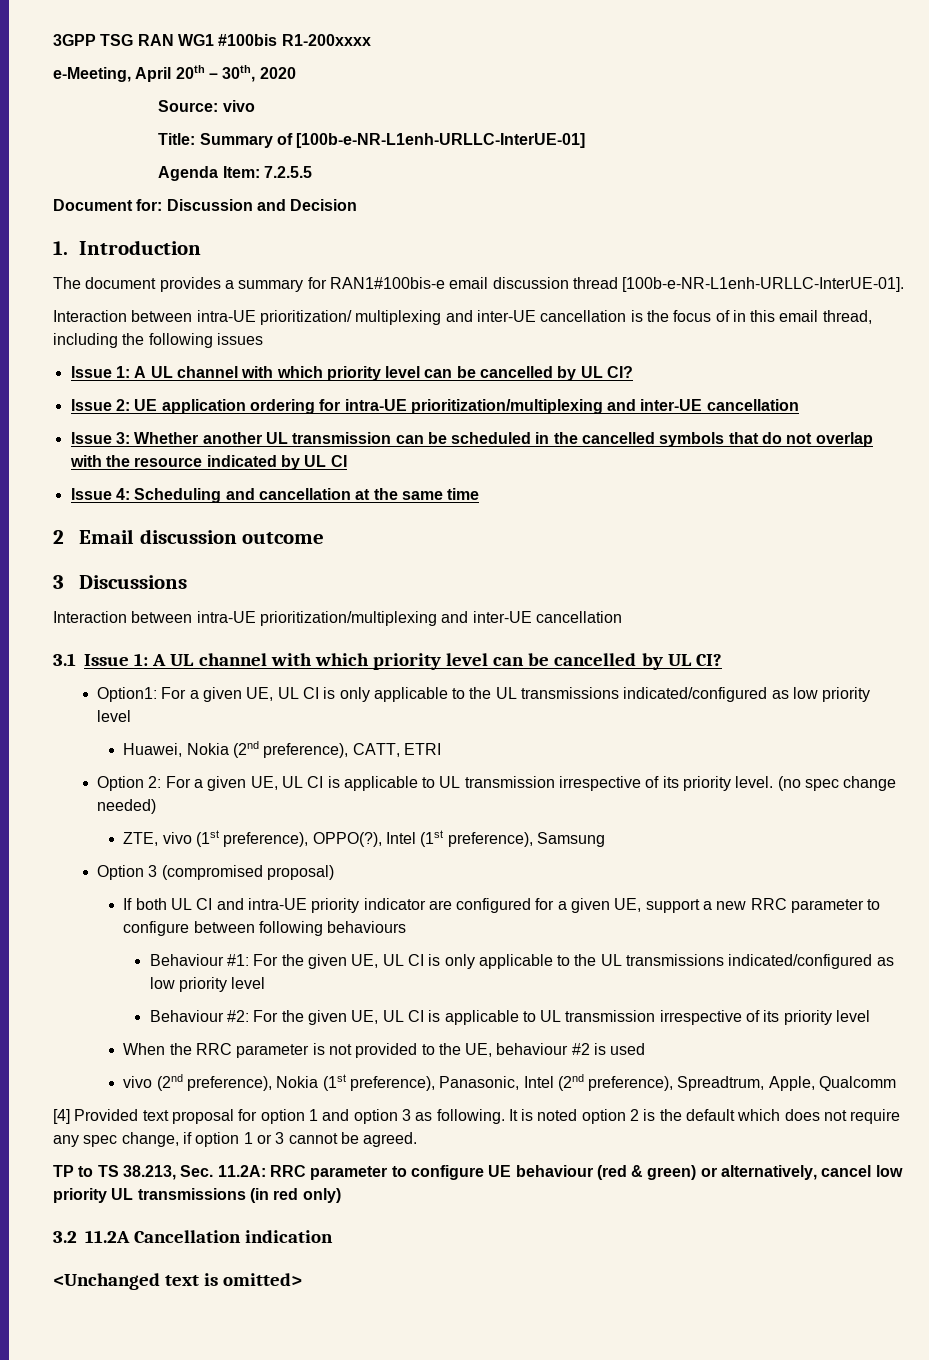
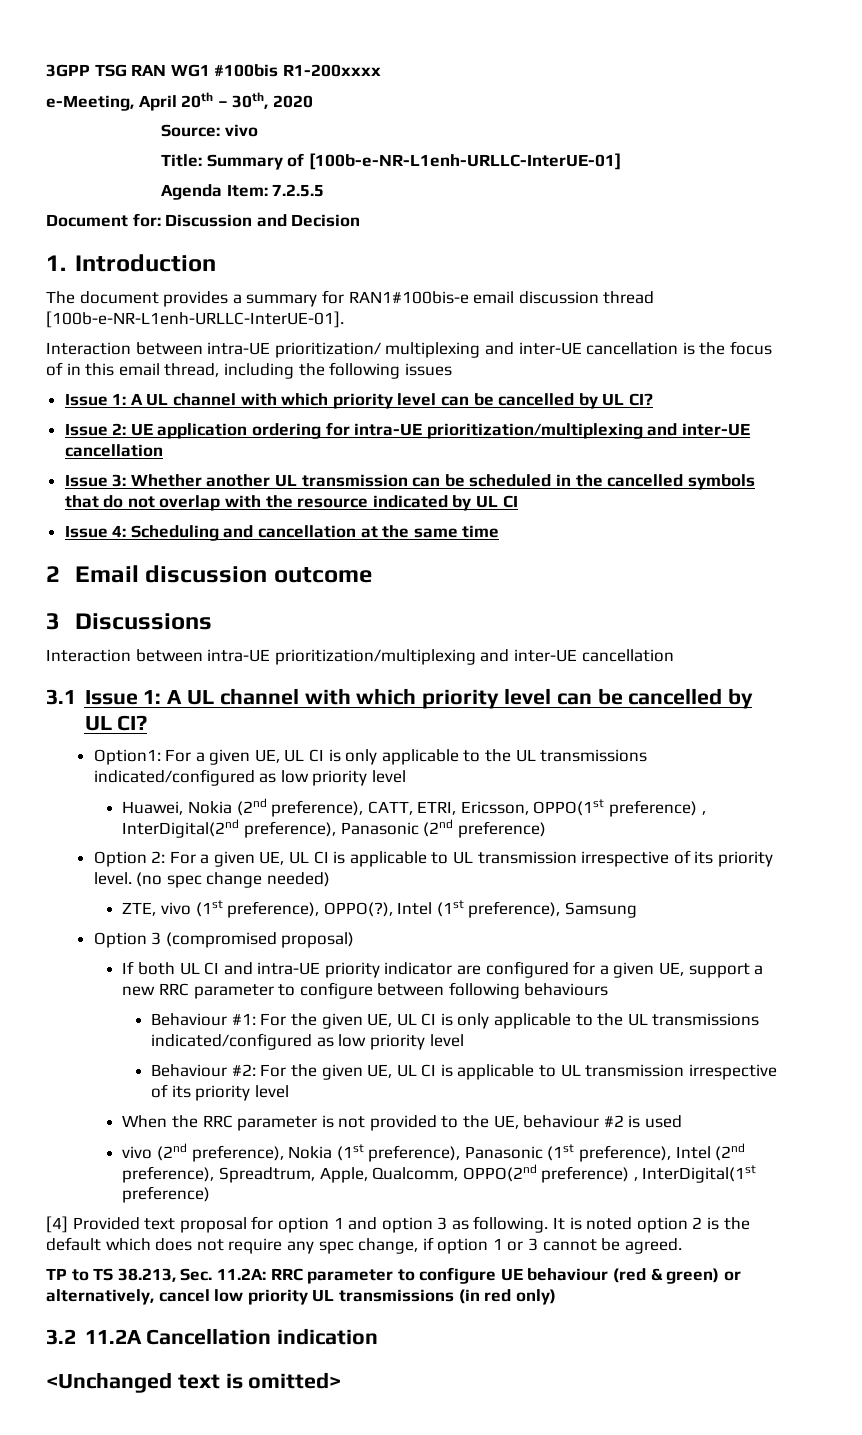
- Huawei, Nokia (2nd preference), CATT, ETRI
+ Huawei, Nokia (2nd preference), CATT, ETRI, Ericsson, OPPO(1st preference) , InterDigital(2nd preference), Panasonic (2nd preference)
- vivo (2nd preference), Nokia (1st preference), Panasonic, Intel (2nd preference), Spreadtrum, Apple, Qualcomm
+ vivo (2nd preference), Nokia (1st preference), Panasonic (1st preference), Intel (2nd preference), Spreadtrum, Apple, Qualcomm, OPPO(2nd preference) , InterDigital(1st preference)

